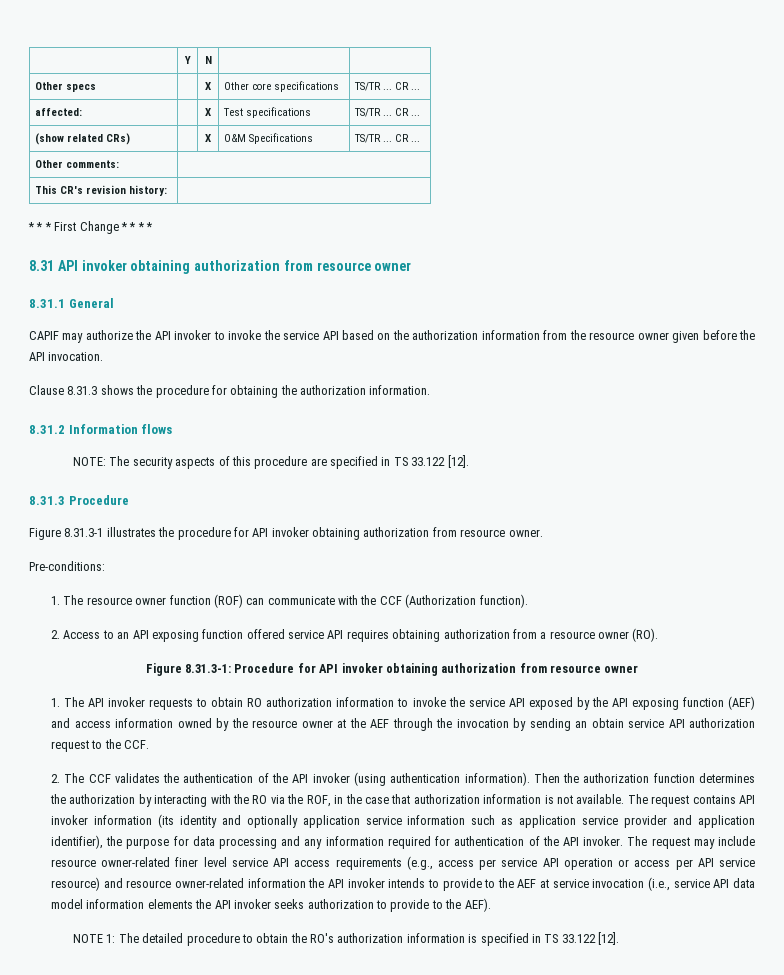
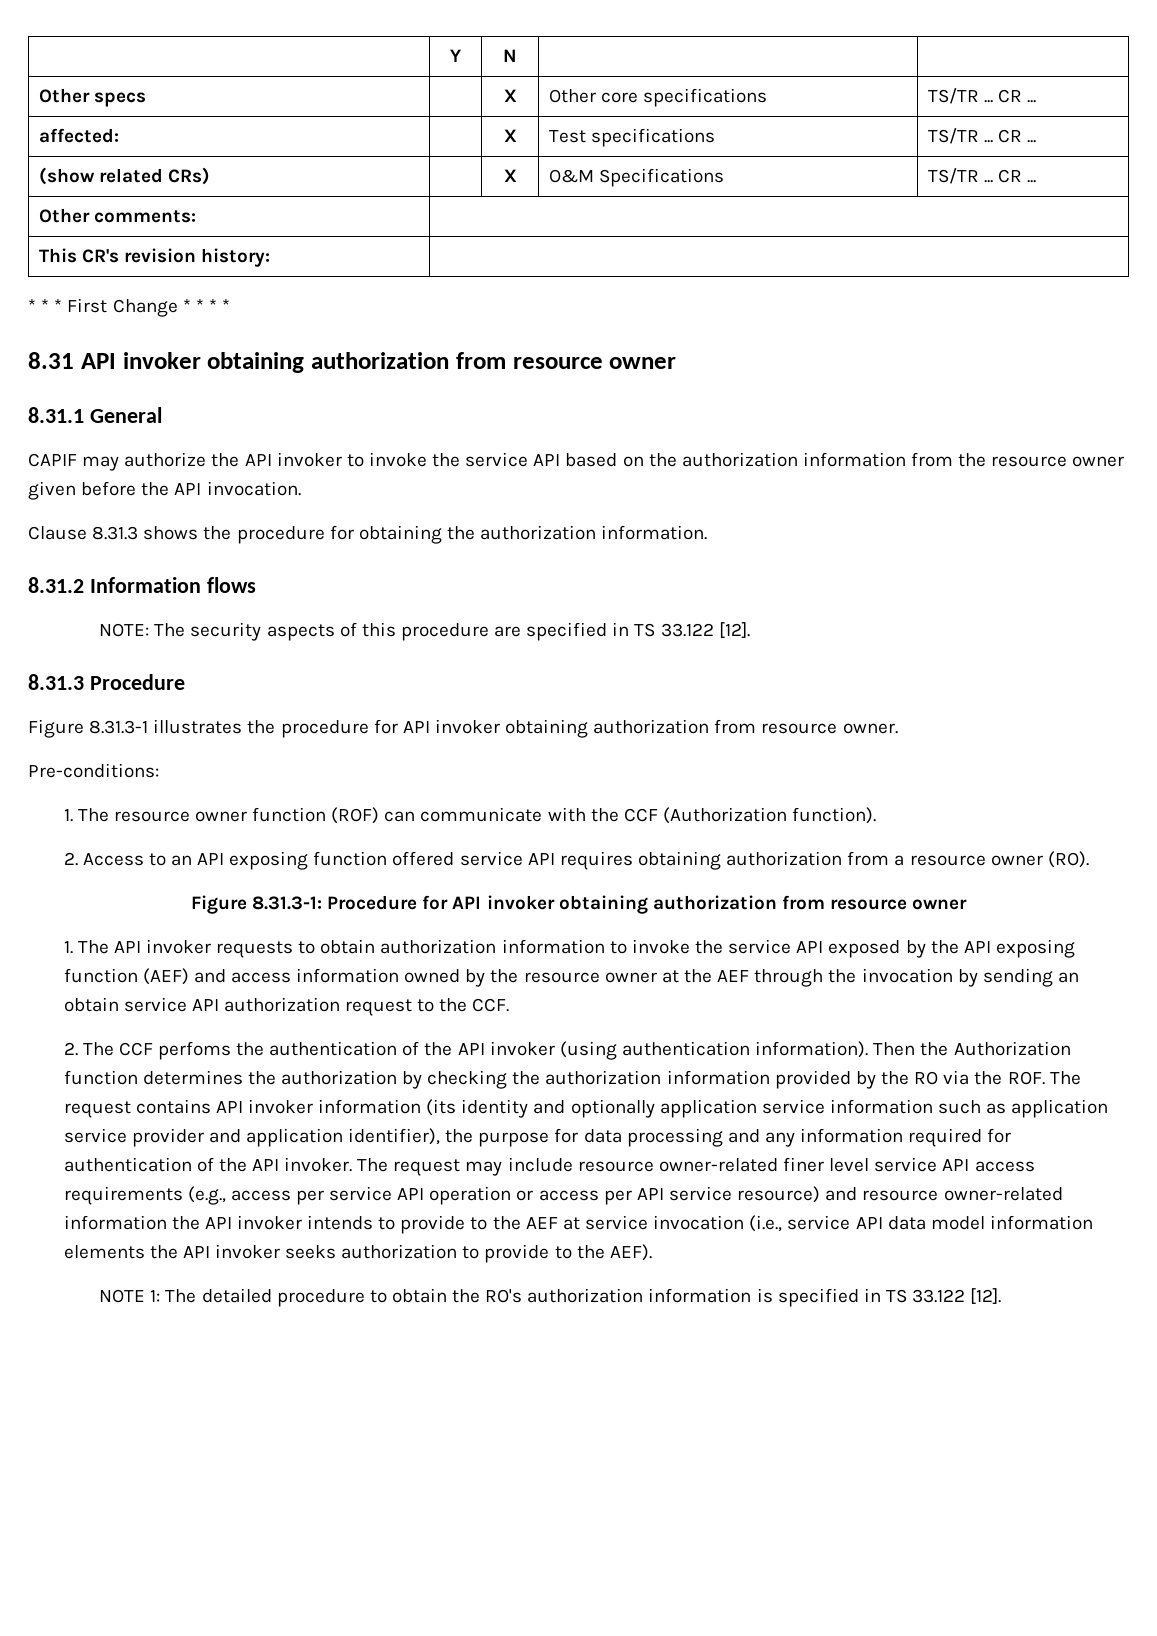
- 1. The API invoker requests to obtain RO authorization information to invoke the service API exposed by the API exposing function (AEF) and access information owned by the resource owner at the AEF through the invocation by sending an obtain service API authorization request to the CCF.
+ 1. The API invoker requests to obtain authorization information to invoke the service API exposed by the API exposing function (AEF) and access information owned by the resource owner at the AEF through the invocation by sending an obtain service API authorization request to the CCF.
- 2. The CCF validates the authentication of the API invoker (using authentication information).
+ 2. The CCF perfoms the authentication of the API invoker (using authentication information).
- Then the authorization function determines the authorization by interacting with the RO via the ROF, in the case that authorization information is not available. The request contains API invoker information (its identity and optionally application service information such as application service provider and application identifier), the purpose for data processing and any information required for authentication of the API invoker.
+ Then the Authorization function determines the authorization by checking the authorization information provided by the RO via the ROF. The request contains API invoker information (its identity and optionally application service information such as application service provider and application identifier), the purpose for data processing and any information required for authentication of the API invoker.

